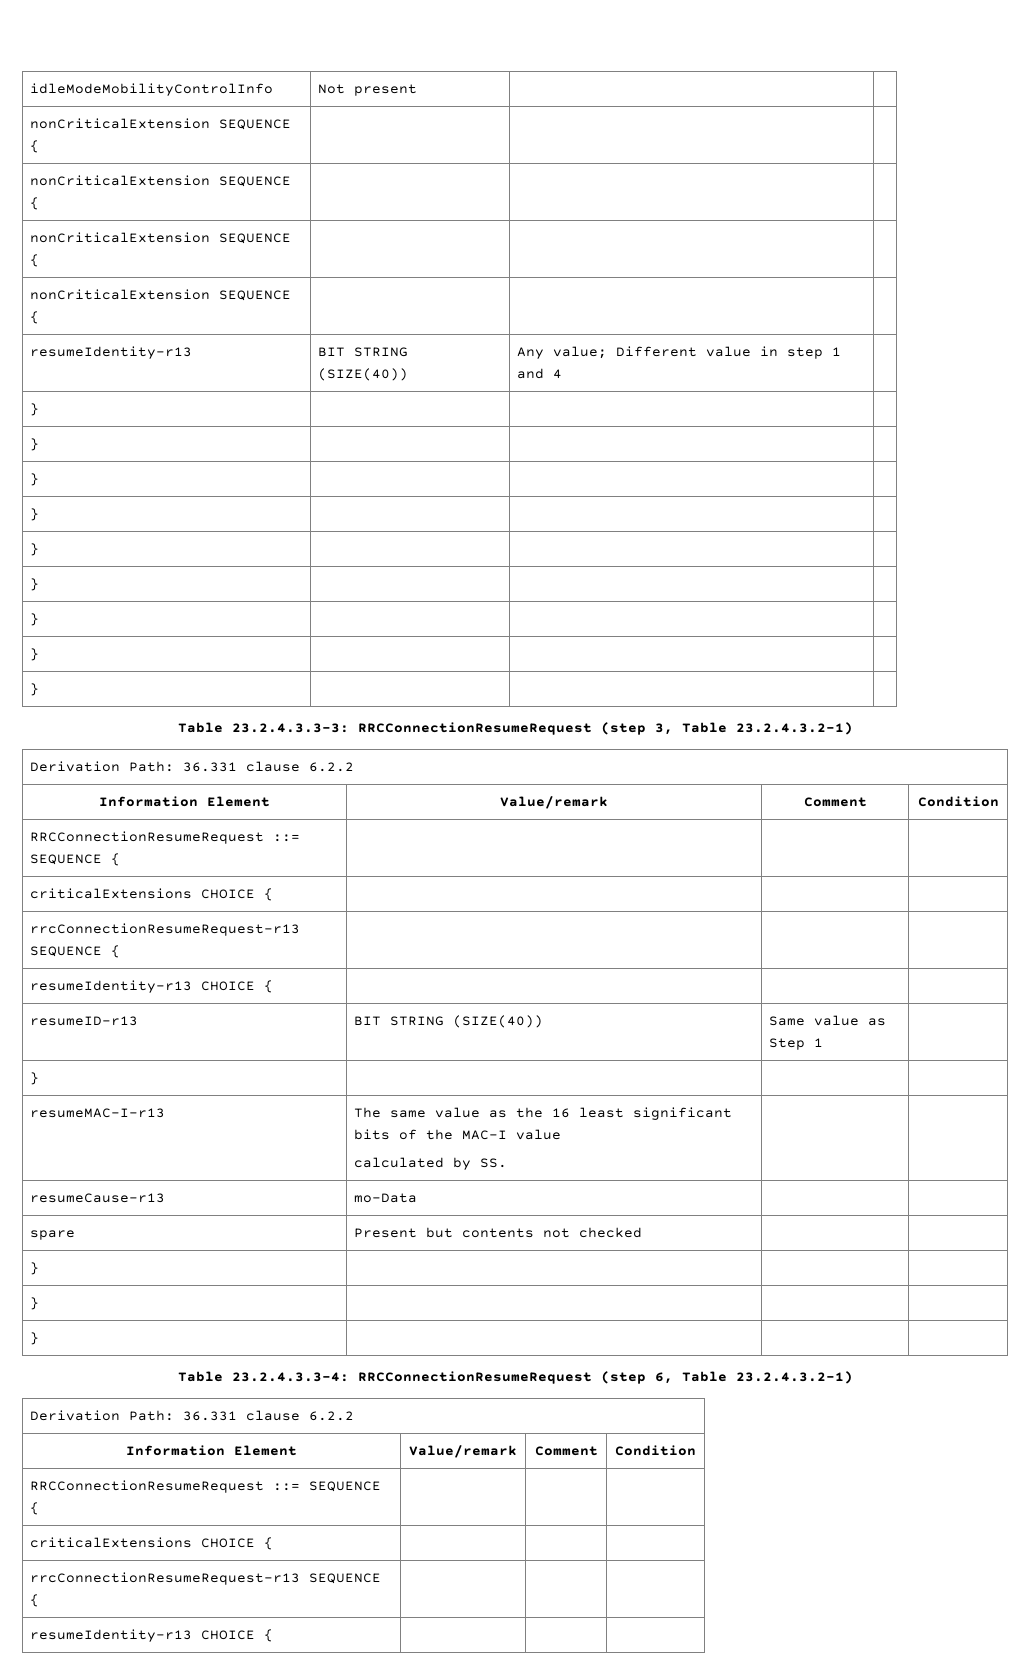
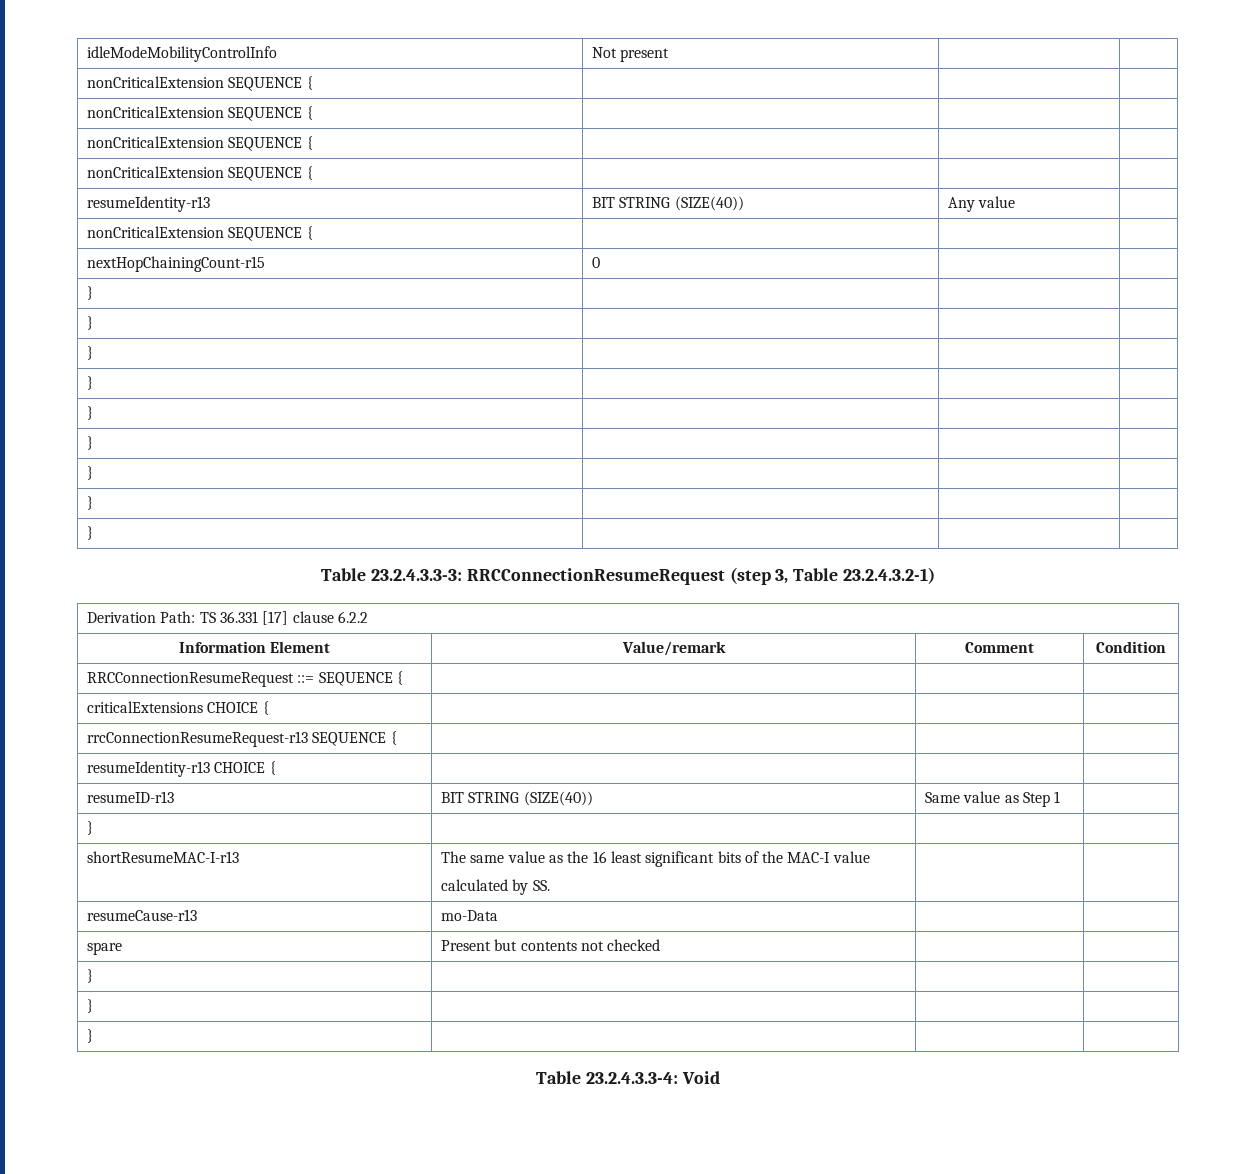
- resumeIdentity-r13 | BIT STRING (SIZE(40)) | Any value; Different value in step 1 and 4 |
+ resumeIdentity-r13 | BIT STRING (SIZE(40)) | Any value |
+ nonCriticalExtension SEQUENCE { | | |
+ nextHopChainingCount-r15 | 0 | |
  Table 23.2.4.3.3-3: RRCConnectionResumeRequest (step 3, Table 23.2.4.3.2-1)
- Derivation Path: 36.331 clause 6.2.2
+ Derivation Path: TS 36.331 [17] clause 6.2.2
- resumeMAC-I-r13 | The same value as the 16 least significant bits of the MAC-I value
+ shortResumeMAC-I-r13 | The same value as the 16 least significant bits of the MAC-I value
- Table 23.2.4.3.3-4: RRCConnectionResumeRequest (step 6, Table 23.2.4.3.2-1)
- Derivation Path: 36.331 clause 6.2.2
- Information Element | Value/remark | Comment | Condition
- RRCConnectionResumeRequest ::= SEQUENCE { | | |
- criticalExtensions CHOICE { | | |
- rrcConnectionResumeRequest-r13 SEQUENCE { | | |
- resumeIdentity-r13 CHOICE { | | |
+ Table 23.2.4.3.3-4: Void

